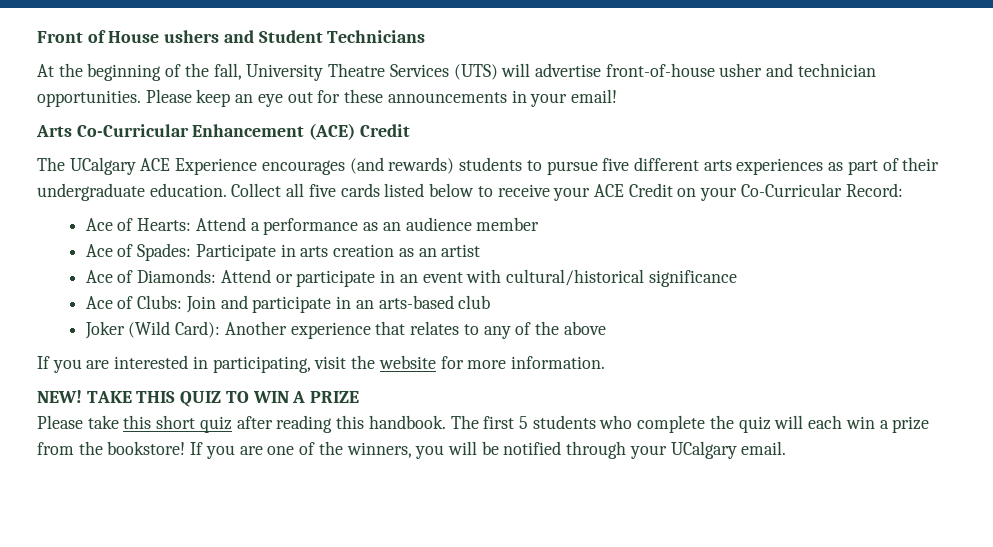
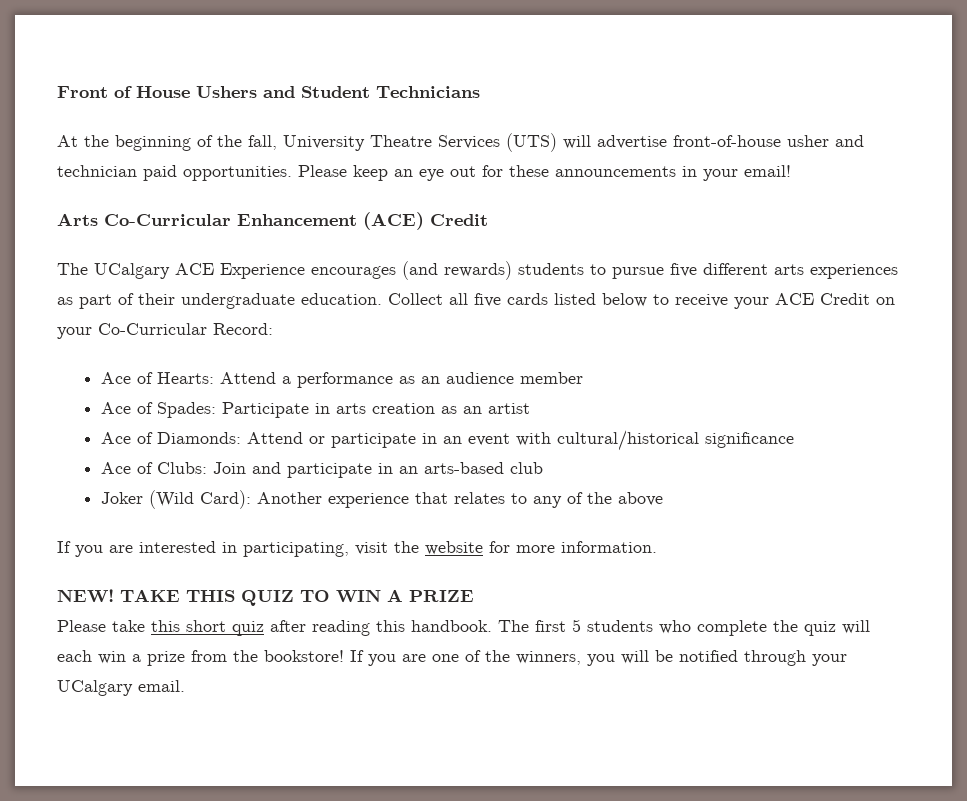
- Front of House ushers and Student Technicians
+ Front of House Ushers and Student Technicians
- At the beginning of the fall, University Theatre Services (UTS) will advertise front-of-house usher and technician opportunities.
+ At the beginning of the fall, University Theatre Services (UTS) will advertise front-of-house usher and technician paid opportunities.

